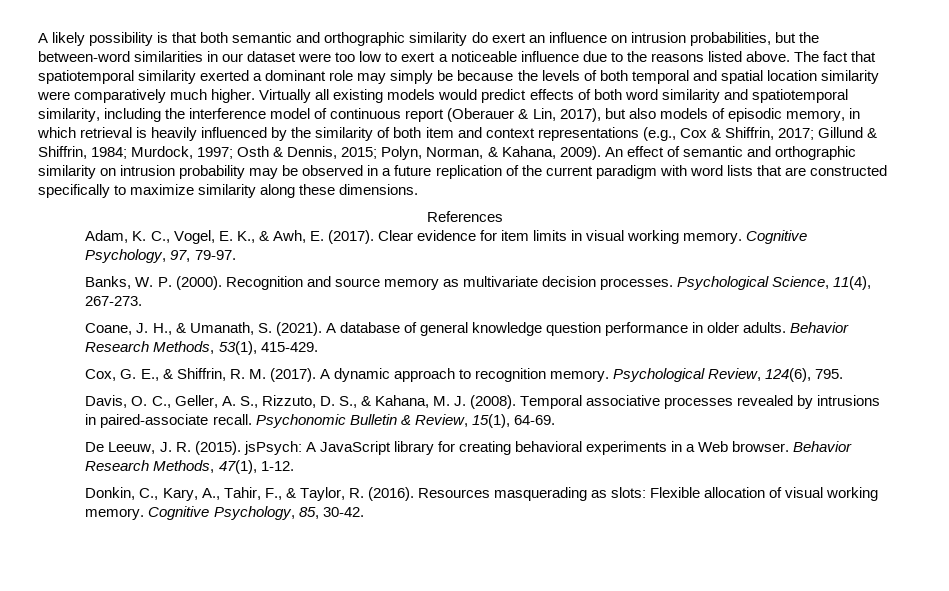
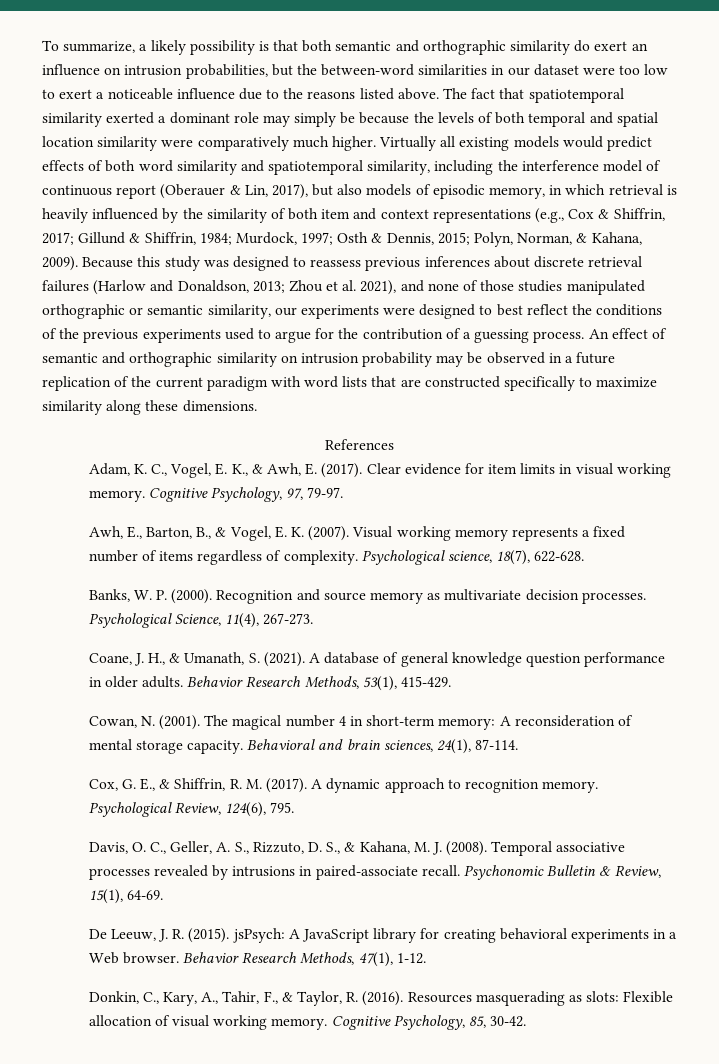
- A likely possibility is that both semantic and orthographic similarity do exert an influence on intrusion probabilities, but the between-word similarities in our dataset were too low to exert a noticeable influence due to the reasons listed above.
+ To summarize, a likely possibility is that both semantic and orthographic similarity do exert an influence on intrusion probabilities, but the between-word similarities in our dataset were too low to exert a noticeable influence due to the reasons listed above.
+ Because this study was designed to reassess previous inferences about discrete retrieval failures (Harlow and Donaldson, 2013; Zhou et al. 2021), and none of those studies manipulated orthographic or semantic similarity, our experiments were designed to best reflect the conditions of the previous experiments used to argue for the contribution of a guessing process.
+ Awh, E., Barton, B., & Vogel, E. K. (2007). Visual working memory represents a fixed number of items regardless of complexity. Psychological science, 18(7), 622-628.
+ Cowan, N. (2001). The magical number 4 in short-term memory: A reconsideration of mental storage capacity. Behavioral and brain sciences, 24(1), 87-114.

